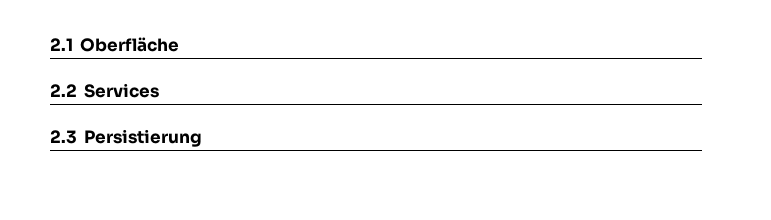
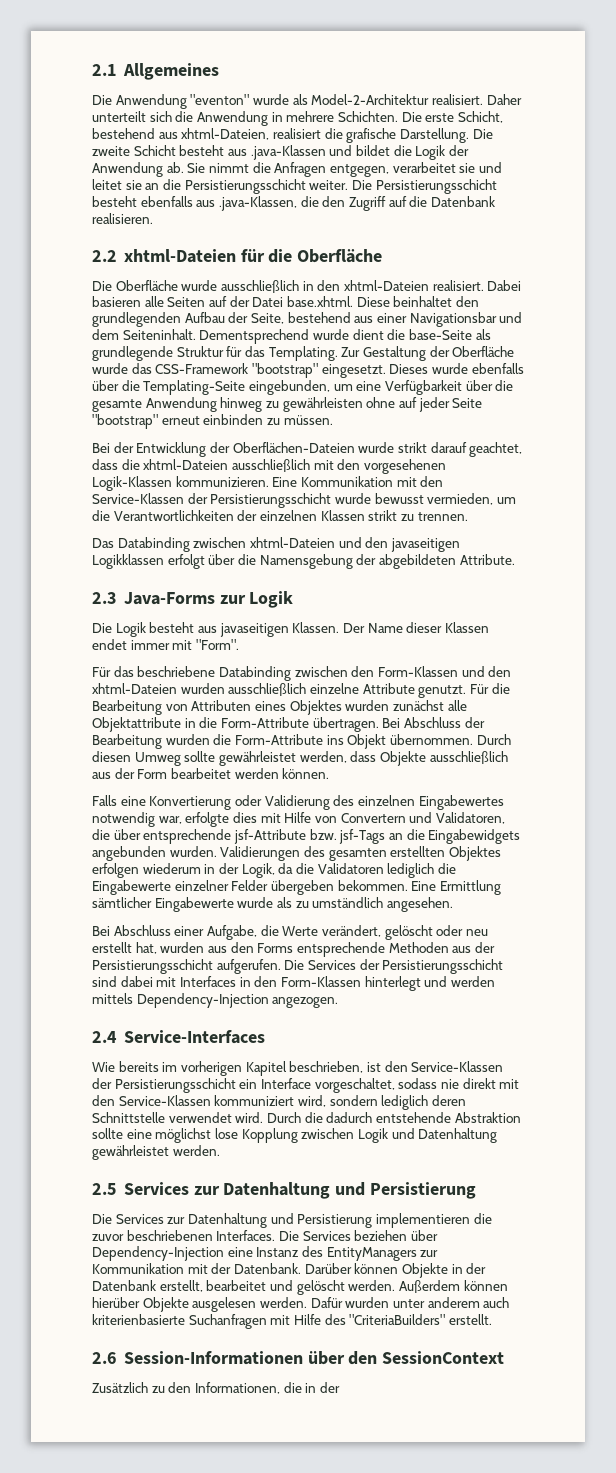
- 2.1 Oberfläche
- 2.2 Services
- 2.3 Persistierung
+ 2.1 Allgemeines
+ Die Anwendung "eventon" wurde als Model-2-Architektur realisiert. Daher unterteilt sich die Anwendung in mehrere Schichten. Die erste Schicht, bestehend aus xhtml-Dateien, realisiert die grafische Darstellung. Die zweite Schicht besteht aus .java-Klassen und bildet die Logik der Anwendung ab. Sie nimmt die Anfragen entgegen, verarbeitet sie und leitet sie an die Persistierungsschicht weiter. Die Persistierungsschicht besteht ebenfalls aus .java-Klassen, die den Zugriff auf die Datenbank realisieren.
+ 2.2 xhtml-Dateien für die Oberfläche
+ Die Oberfläche wurde ausschließlich in den xhtml-Dateien realisiert. Dabei basieren alle Seiten auf der Datei base.xhtml. Diese beinhaltet den grundlegenden Aufbau der Seite, bestehend aus einer Navigationsbar und dem Seiteninhalt. Dementsprechend wurde dient die base-Seite als grundlegende Struktur für das Templating. Zur Gestaltung der Oberfläche wurde das CSS-Framework "bootstrap" eingesetzt. Dieses wurde ebenfalls über die Templating-Seite eingebunden, um eine Verfügbarkeit über die gesamte Anwendung hinweg zu gewährleisten ohne auf jeder Seite "bootstrap" erneut einbinden zu müssen.
+ Bei der Entwicklung der Oberflächen-Dateien wurde strikt darauf geachtet, dass die xhtml-Dateien ausschließlich mit den vorgesehenen Logik-Klassen kommunizieren. Eine Kommunikation mit den Service-Klassen der Persistierungsschicht wurde bewusst vermieden, um die Verantwortlichkeiten der einzelnen Klassen strikt zu trennen.
+ Das Databinding zwischen xhtml-Dateien und den javaseitigen Logikklassen erfolgt über die Namensgebung der abgebildeten Attribute.
+ 2.3 Java-Forms zur Logik
+ Die Logik besteht aus javaseitigen Klassen. Der Name dieser Klassen endet immer mit "Form".
+ Für das beschriebene Databinding zwischen den Form-Klassen und den xhtml-Dateien wurden ausschließlich einzelne Attribute genutzt. Für die Bearbeitung von Attributen eines Objektes wurden zunächst alle Objektattribute in die Form-Attribute übertragen. Bei Abschluss der Bearbeitung wurden die Form-Attribute ins Objekt übernommen. Durch diesen Umweg sollte gewährleistet werden, dass Objekte ausschließlich aus der Form bearbeitet werden können.
+ Falls eine Konvertierung oder Validierung des einzelnen Eingabewertes notwendig war, erfolgte dies mit Hilfe von Convertern und Validatoren, die über entsprechende jsf-Attribute bzw. jsf-Tags an die Eingabewidgets angebunden wurden. Validierungen des gesamten erstellten Objektes erfolgen wiederum in der Logik, da die Validatoren lediglich die Eingabewerte einzelner Felder übergeben bekommen. Eine Ermittlung sämtlicher Eingabewerte wurde als zu umständlich angesehen.
+ Bei Abschluss einer Aufgabe, die Werte verändert, gelöscht oder neu erstellt hat, wurden aus den Forms entsprechende Methoden aus der Persistierungsschicht aufgerufen. Die Services der Persistierungsschicht sind dabei mit Interfaces in den Form-Klassen hinterlegt und werden mittels Dependency-Injection angezogen.
+ 2.4 Service-Interfaces
+ Wie bereits im vorherigen Kapitel beschrieben, ist den Service-Klassen der Persistierungsschicht ein Interface vorgeschaltet, sodass nie direkt mit den Service-Klassen kommuniziert wird, sondern lediglich deren Schnittstelle verwendet wird. Durch die dadurch entstehende Abstraktion sollte eine möglichst lose Kopplung zwischen Logik und Datenhaltung gewährleistet werden.
+ 2.5 Services zur Datenhaltung und Persistierung
+ Die Services zur Datenhaltung und Persistierung implementieren die zuvor beschriebenen Interfaces. Die Services beziehen über Dependency-Injection eine Instanz des EntityManagers zur Kommunikation mit der Datenbank. Darüber können Objekte in der Datenbank erstellt, bearbeitet und gelöscht werden. Außerdem können hierüber Objekte ausgelesen werden. Dafür wurden unter anderem auch kriterienbasierte Suchanfragen mit Hilfe des "CriteriaBuilders" erstellt.
+ 2.6 Session-Informationen über den SessionContext
+ Zusätzlich zu den Informationen, die in der

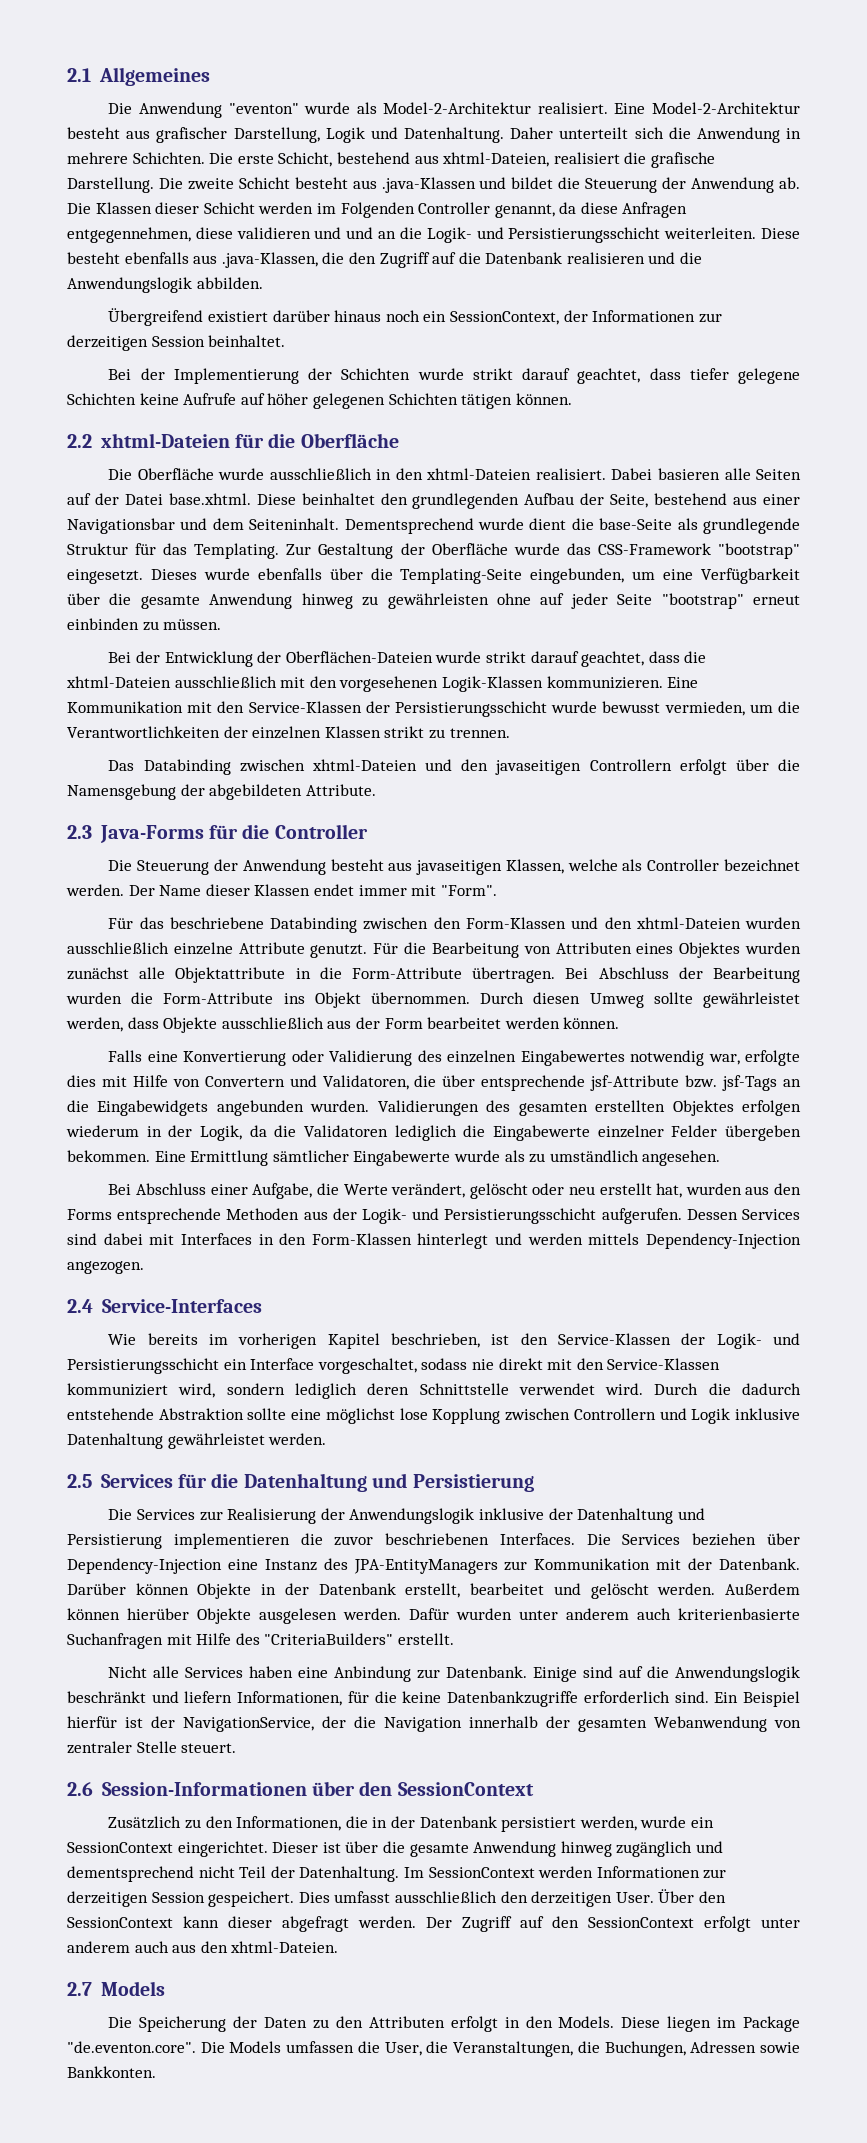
+ Eine Model-2-Architektur besteht aus grafischer Darstellung, Logik und Datenhaltung.
- Die zweite Schicht besteht aus .java-Klassen und bildet die Logik der Anwendung ab.
+ Die zweite Schicht besteht aus .java-Klassen und bildet die Steuerung der Anwendung ab.
- Sie nimmt die Anfragen entgegen, verarbeitet sie und leitet sie an die Persistierungsschicht weiter. Die Persistierungsschicht besteht ebenfalls aus .java-Klassen, die den Zugriff auf die Datenbank realisieren.
+ Die Klassen dieser Schicht werden im Folgenden Controller genannt, da diese Anfragen entgegennehmen, diese validieren und und an die Logik- und Persistierungsschicht weiterleiten. Diese besteht ebenfalls aus .java-Klassen, die den Zugriff auf die Datenbank realisieren und die Anwendungslogik abbilden.
+ Übergreifend existiert darüber hinaus noch ein SessionContext, der Informationen zur derzeitigen Session beinhaltet.
+ Bei der Implementierung der Schichten wurde strikt darauf geachtet, dass tiefer gelegene Schichten keine Aufrufe auf höher gelegenen Schichten tätigen können.
- Das Databinding zwischen xhtml-Dateien und den javaseitigen Logikklassen erfolgt über die Namensgebung der abgebildeten Attribute.
+ Das Databinding zwischen xhtml-Dateien und den javaseitigen Controllern erfolgt über die Namensgebung der abgebildeten Attribute.
- 2.3 Java-Forms zur Logik
- Die Logik besteht aus javaseitigen Klassen.
+ 2.3 Java-Forms für die Controller
+ Die Steuerung der Anwendung besteht aus javaseitigen Klassen, welche als Controller bezeichnet werden.
- Bei Abschluss einer Aufgabe, die Werte verändert, gelöscht oder neu erstellt hat, wurden aus den Forms entsprechende Methoden aus der Persistierungsschicht aufgerufen. Die Services der Persistierungsschicht sind dabei mit Interfaces in den Form-Klassen hinterlegt und werden mittels Dependency-Injection angezogen.
+ Bei Abschluss einer Aufgabe, die Werte verändert, gelöscht oder neu erstellt hat, wurden aus den Forms entsprechende Methoden aus der Logik- und Persistierungsschicht aufgerufen. Dessen Services sind dabei mit Interfaces in den Form-Klassen hinterlegt und werden mittels Dependency-Injection angezogen.
- Wie bereits im vorherigen Kapitel beschrieben, ist den Service-Klassen der Persistierungsschicht ein Interface vorgeschaltet, sodass nie direkt mit den Service-Klassen kommuniziert wird, sondern lediglich deren Schnittstelle verwendet wird.
+ Wie bereits im vorherigen Kapitel beschrieben, ist den Service-Klassen der Logik- und Persistierungsschicht ein Interface vorgeschaltet, sodass nie direkt mit den Service-Klassen kommuniziert wird, sondern lediglich deren Schnittstelle verwendet wird.
- Durch die dadurch entstehende Abstraktion sollte eine möglichst lose Kopplung zwischen Logik und Datenhaltung gewährleistet werden.
+ Durch die dadurch entstehende Abstraktion sollte eine möglichst lose Kopplung zwischen Controllern und Logik inklusive Datenhaltung gewährleistet werden.
- 2.5 Services zur Datenhaltung und Persistierung
+ 2.5 Services für die Datenhaltung und Persistierung
- Die Services zur Datenhaltung und Persistierung implementieren die zuvor beschriebenen Interfaces.
+ Die Services zur Realisierung der Anwendungslogik inklusive der Datenhaltung und Persistierung implementieren die zuvor beschriebenen Interfaces.
- Die Services beziehen über Dependency-Injection eine Instanz des EntityManagers zur Kommunikation mit der Datenbank.
+ Die Services beziehen über Dependency-Injection eine Instanz des JPA-EntityManagers zur Kommunikation mit der Datenbank.
+ Nicht alle Services haben eine Anbindung zur Datenbank. Einige sind auf die Anwendungslogik beschränkt und liefern Informationen, für die keine Datenbankzugriffe erforderlich sind. Ein Beispiel hierfür ist der NavigationService, der die Navigation innerhalb der gesamten Webanwendung von zentraler Stelle steuert.
- Zusätzlich zu den Informationen, die in der
+ Zusätzlich zu den Informationen, die in der Datenbank persistiert werden, wurde ein SessionContext eingerichtet. Dieser ist über die gesamte Anwendung hinweg zugänglich und dementsprechend nicht Teil der Datenhaltung. Im SessionContext werden Informationen zur derzeitigen Session gespeichert. Dies umfasst ausschließlich den derzeitigen User. Über den SessionContext kann dieser abgefragt werden. Der Zugriff auf den SessionContext erfolgt unter anderem auch aus den xhtml-Dateien.
+ 2.7 Models
+ Die Speicherung der Daten zu den Attributen erfolgt in den Models. Diese liegen im Package "de.eventon.core". Die Models umfassen die User, die Veranstaltungen, die Buchungen, Adressen sowie Bankkonten.

